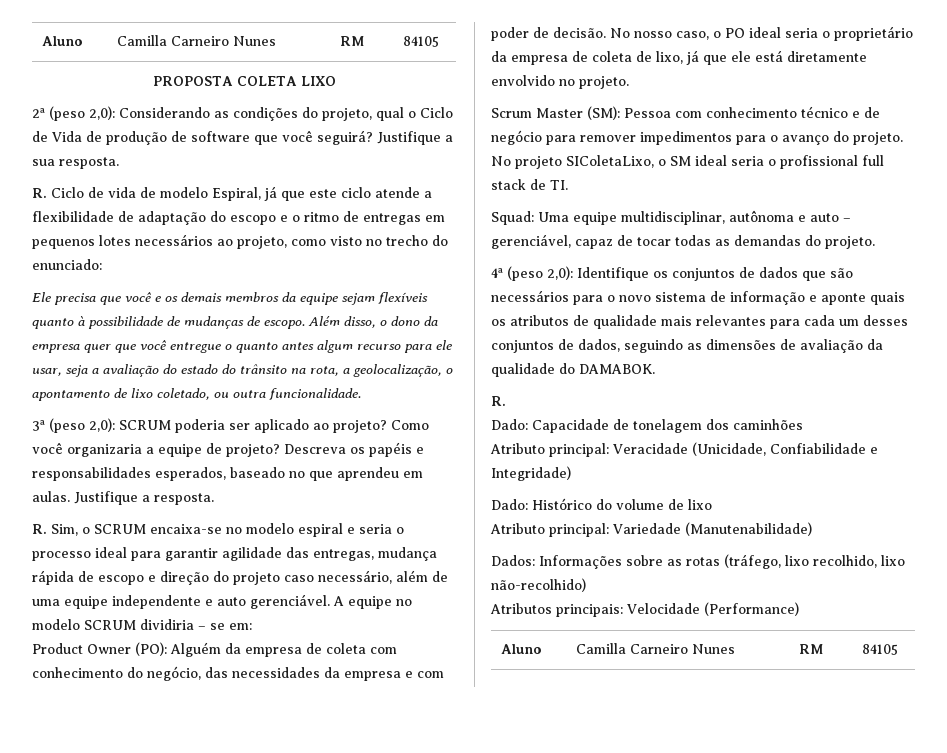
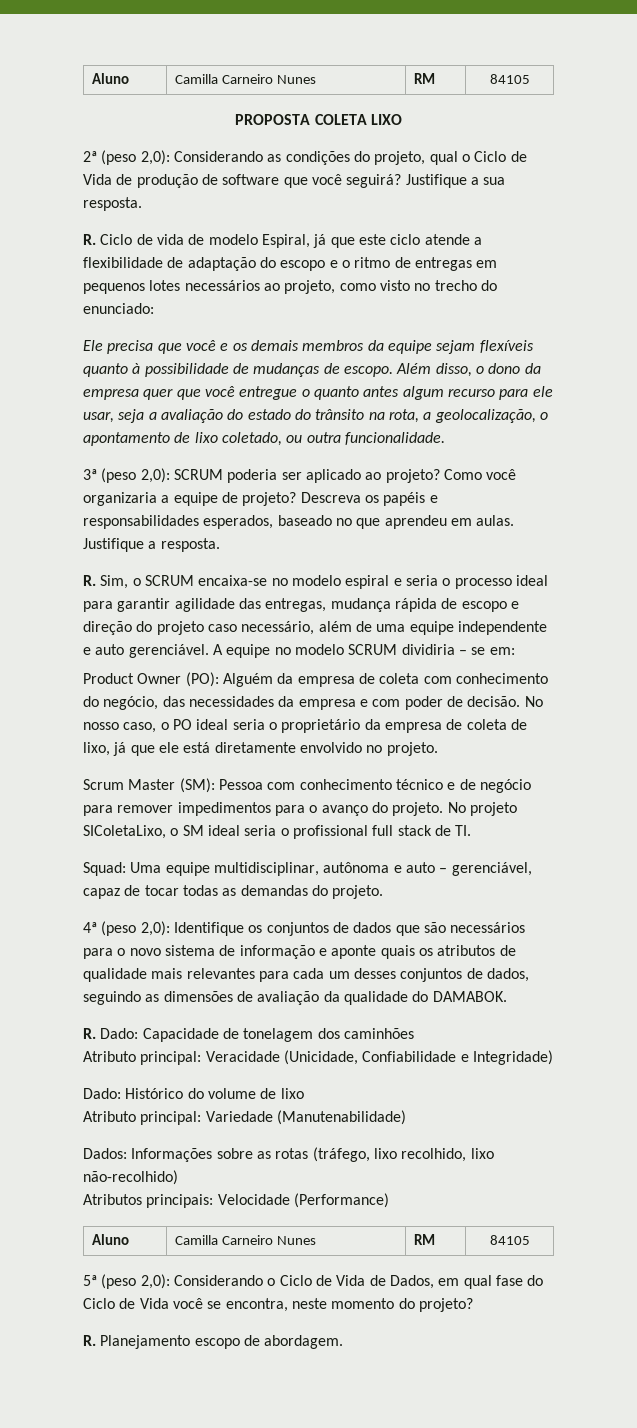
  4ª (peso 2,0): Identifique os conjuntos de dados que são necessários para o novo sistema de informação e aponte quais os atributos de qualidade mais relevantes para cada um desses conjuntos de dados, seguindo as dimensões de avaliação da qualidade do DAMABOK.
- R.
- Dado: Capacidade de tonelagem dos caminhões
+ R. Dado: Capacidade de tonelagem dos caminhões
+ 5ª (peso 2,0): Considerando o Ciclo de Vida de Dados, em qual fase do Ciclo de Vida você se encontra, neste momento do projeto?
+ R. Planejamento escopo de abordagem.

